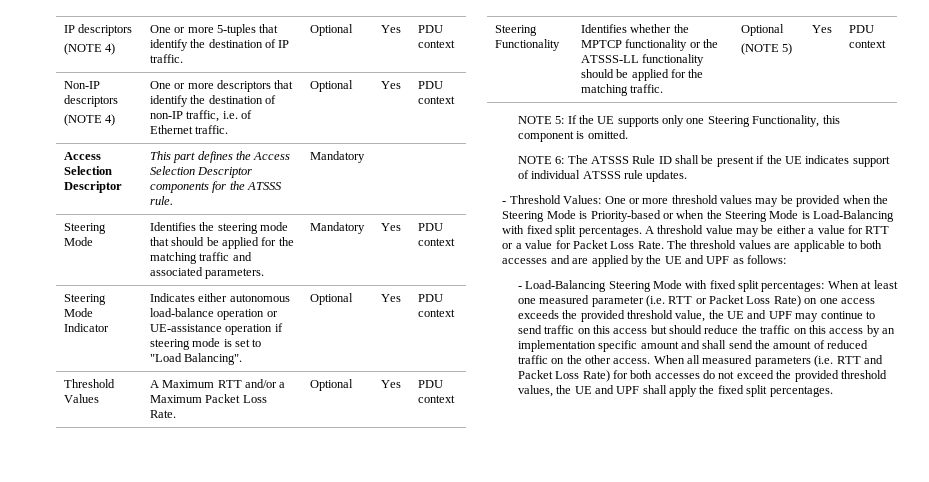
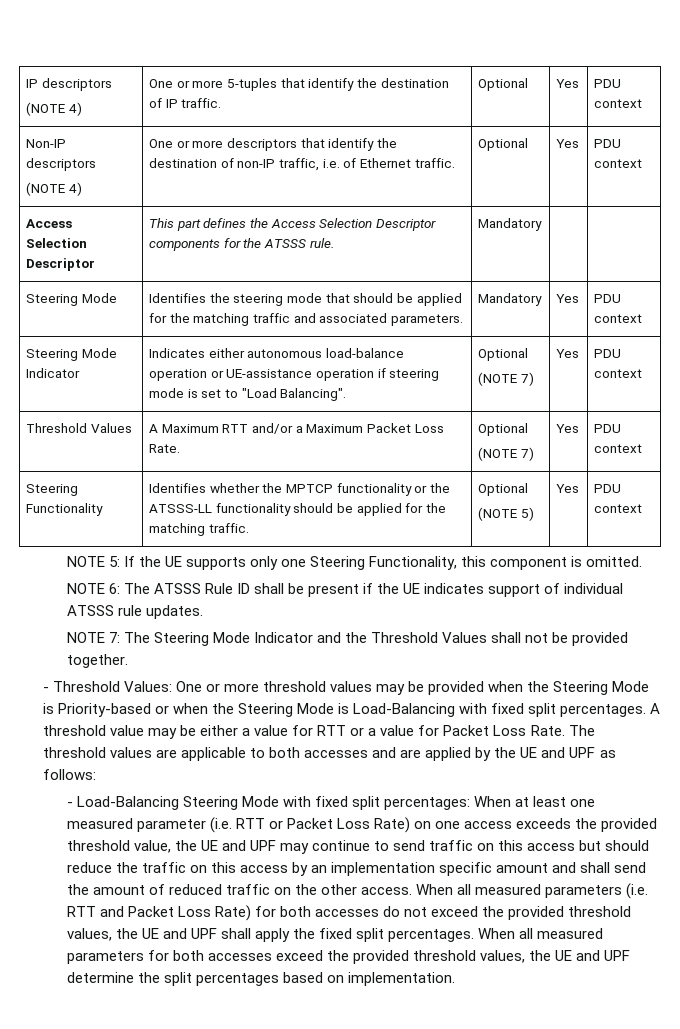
- Steering Mode Indicator | Indicates either autonomous load-balance operation or UE-assistance operation if steering mode is set to "Load Balancing". | Optional | Yes | PDU context
+ Steering Mode Indicator | Indicates either autonomous load-balance operation or UE-assistance operation if steering mode is set to "Load Balancing". | Optional
+ (NOTE 7) | Yes | PDU context
- Threshold Values | A Maximum RTT and/or a Maximum Packet Loss Rate. | Optional | Yes | PDU context
+ Threshold Values | A Maximum RTT and/or a Maximum Packet Loss Rate. | Optional
+ (NOTE 7) | Yes | PDU context
+ NOTE 7: The Steering Mode Indicator and the Threshold Values shall not be provided together.
+ When all measured parameters for both accesses exceed the provided threshold values, the UE and UPF determine the split percentages based on implementation.

